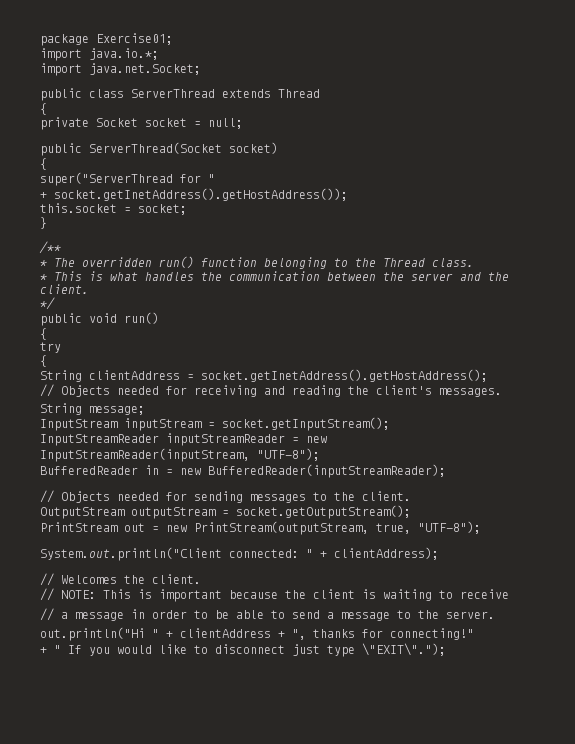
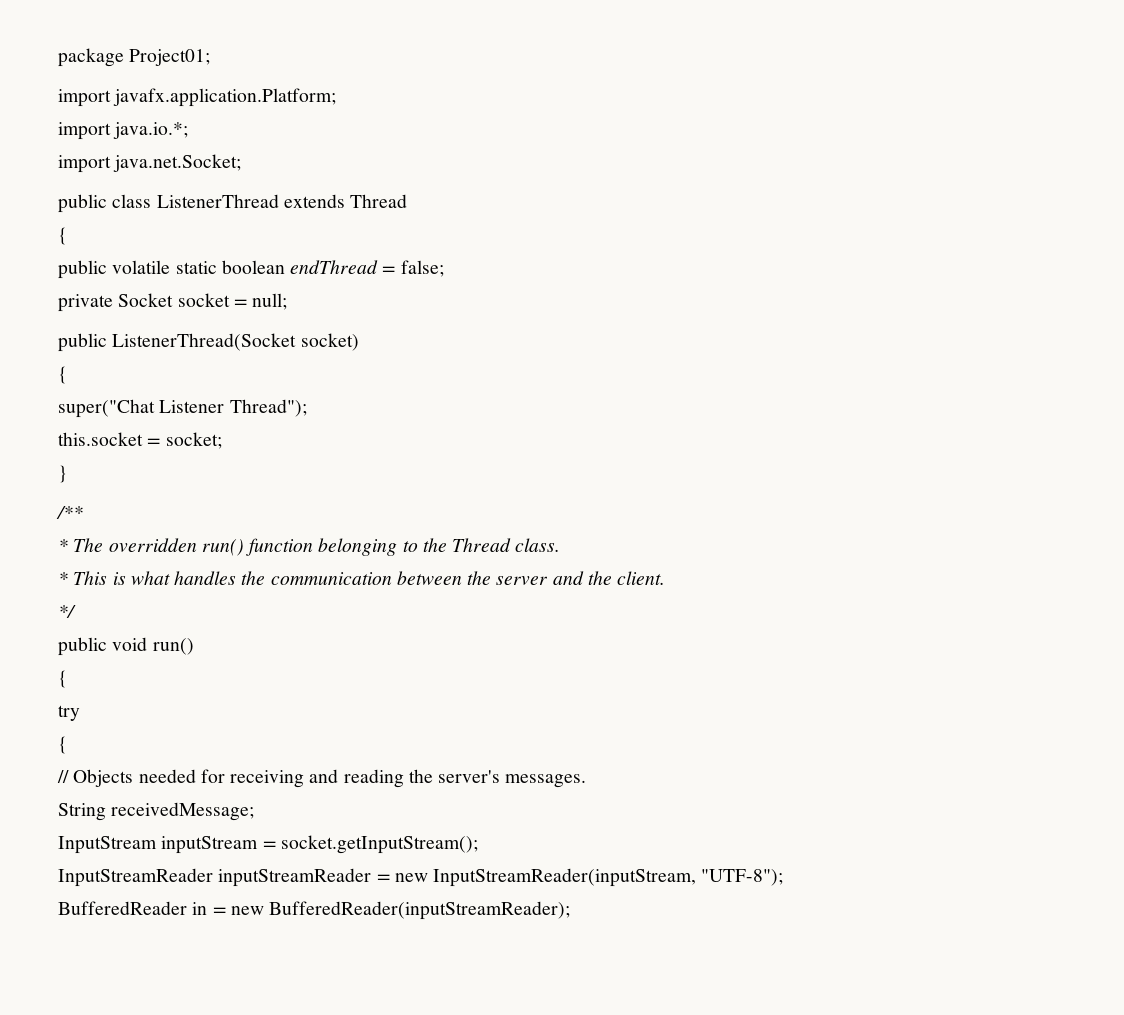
- package Exercise01;
+ package Project01;
+ import javafx.application.Platform;
- public class ServerThread extends Thread
+ public class ListenerThread extends Thread
+ public volatile static boolean endThread = false;
- public ServerThread(Socket socket)
+ public ListenerThread(Socket socket)
- super("ServerThread for "
- + socket.getInetAddress().getHostAddress());
+ super("Chat Listener Thread");
- String clientAddress = socket.getInetAddress().getHostAddress();
- // Objects needed for receiving and reading the client's messages.
+ // Objects needed for receiving and reading the server's messages.
- String message;
+ String receivedMessage;
- // Objects needed for sending messages to the client.
- OutputStream outputStream = socket.getOutputStream();
- PrintStream out = new PrintStream(outputStream, true, "UTF-8");
- System.out.println("Client connected: " + clientAddress);
- // Welcomes the client.
- // NOTE: This is important because the client is waiting to receive
- // a message in order to be able to send a message to the server.
- out.println("Hi " + clientAddress + ", thanks for connecting!"
- + " If you would like to disconnect just type \"EXIT\".");

